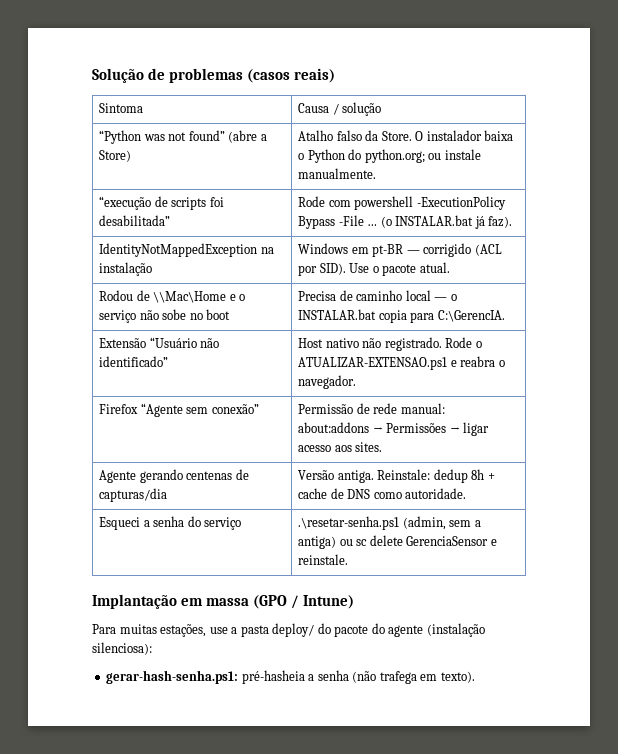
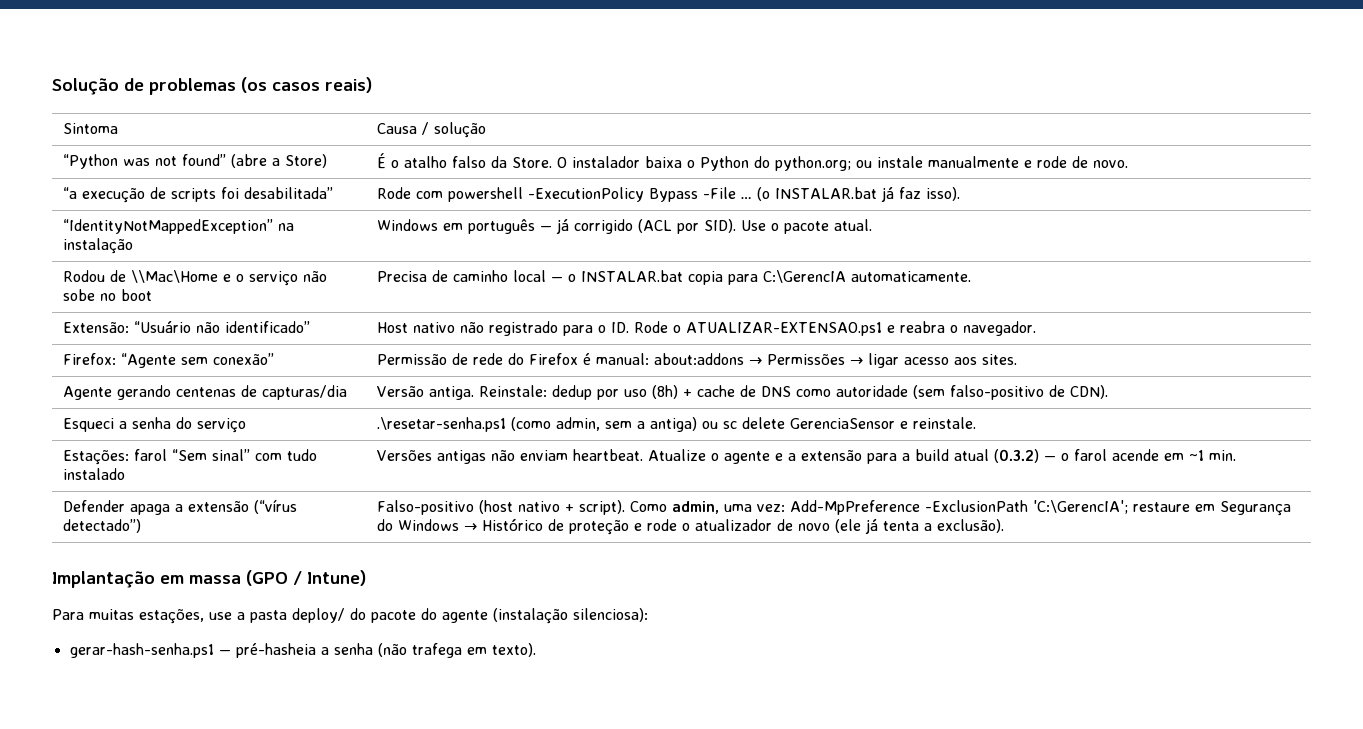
- Solução de problemas (casos reais)
+ Solução de problemas (os casos reais)
- “Python was not found” (abre a Store) | Atalho falso da Store. O instalador baixa o Python do python.org; ou instale manualmente.
- “execução de scripts foi desabilitada” | Rode com powershell -ExecutionPolicy Bypass -File … (o INSTALAR.bat já faz).
- IdentityNotMappedException na instalação | Windows em pt-BR — corrigido (ACL por SID). Use o pacote atual.
+ “Python was not found” (abre a Store) | É o atalho falso da Store. O instalador baixa o Python do python.org; ou instale manualmente e rode de novo.
+ “a execução de scripts foi desabilitada” | Rode com powershell -ExecutionPolicy Bypass -File … (o INSTALAR.bat já faz isso).
+ “IdentityNotMappedException” na instalação | Windows em português — já corrigido (ACL por SID). Use o pacote atual.
- Rodou de \\Mac\Home e o serviço não sobe no boot | Precisa de caminho local — o INSTALAR.bat copia para C:\GerencIA.
- Extensão “Usuário não identificado” | Host nativo não registrado. Rode o ATUALIZAR-EXTENSAO.ps1 e reabra o navegador.
+ Rodou de \\Mac\Home e o serviço não sobe no boot | Precisa de caminho local — o INSTALAR.bat copia para C:\GerencIA automaticamente.
+ Extensão: “Usuário não identificado” | Host nativo não registrado para o ID. Rode o ATUALIZAR-EXTENSAO.ps1 e reabra o navegador.
- Firefox “Agente sem conexão” | Permissão de rede manual: about:addons → Permissões → ligar acesso aos sites.
+ Firefox: “Agente sem conexão” | Permissão de rede do Firefox é manual: about:addons → Permissões → ligar acesso aos sites.
- Agente gerando centenas de capturas/dia | Versão antiga. Reinstale: dedup 8h + cache de DNS como autoridade.
+ Agente gerando centenas de capturas/dia | Versão antiga. Reinstale: dedup por uso (8h) + cache de DNS como autoridade (sem falso-positivo de CDN).
- Esqueci a senha do serviço | .\resetar-senha.ps1 (admin, sem a antiga) ou sc delete GerenciaSensor e reinstale.
+ Esqueci a senha do serviço | .\resetar-senha.ps1 (como admin, sem a antiga) ou sc delete GerenciaSensor e reinstale.
+ Estações: farol “Sem sinal” com tudo instalado | Versões antigas não enviam heartbeat. Atualize o agente e a extensão para a build atual (0.3.2) — o farol acende em ~1 min.
+ Defender apaga a extensão (“vírus detectado”) | Falso-positivo (host nativo + script). Como admin, uma vez: Add-MpPreference -ExclusionPath 'C:\GerencIA'; restaure em Segurança do Windows → Histórico de proteção e rode o atualizador de novo (ele já tenta a exclusão).
- gerar-hash-senha.ps1: pré-hasheia a senha (não trafega em texto).
+ gerar-hash-senha.ps1 — pré-hasheia a senha (não trafega em texto).

